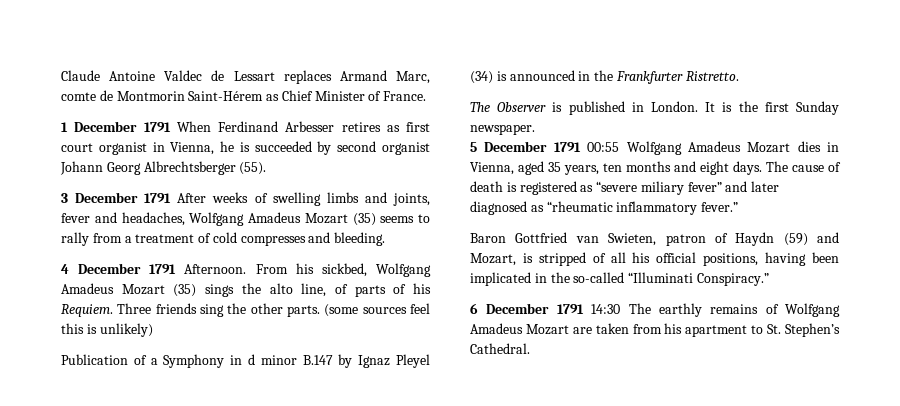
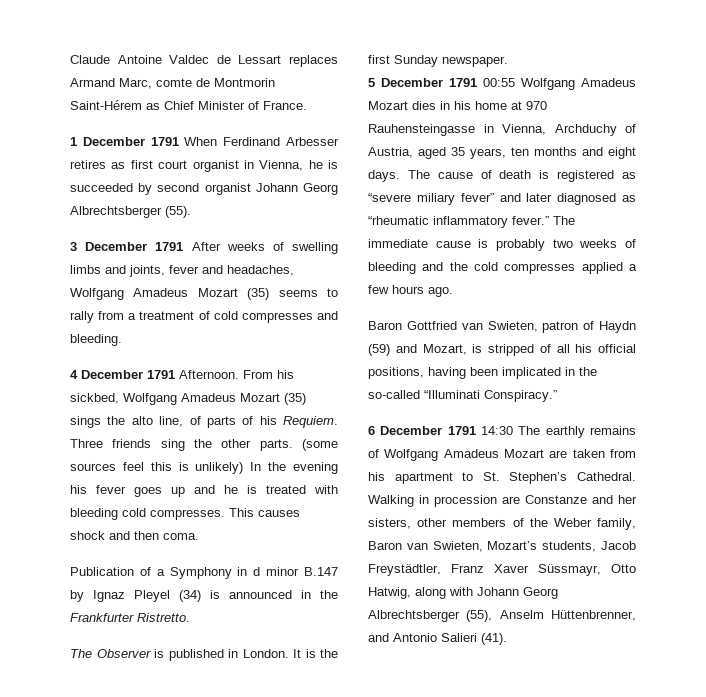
- (some sources feel this is unlikely)
+ (some sources feel this is unlikely) In the evening his fever goes up and he is treated with bleeding cold compresses. This causes shock and then coma.
- 5 December 1791 00:55 Wolfgang Amadeus Mozart dies in Vienna, aged 35 years, ten months and eight days.
+ 5 December 1791 00:55 Wolfgang Amadeus Mozart dies in his home at 970 Rauhensteingasse in Vienna, Archduchy of Austria, aged 35 years, ten months and eight days.
+ The immediate cause is probably two weeks of bleeding and the cold compresses applied a few hours ago.
+ Walking in procession are Constanze and her sisters, other members of the Weber family, Baron van Swieten, Mozart’s students, Jacob Freystädtler, Franz Xaver Süssmayr, Otto Hatwig, along with Johann Georg Albrechtsberger (55), Anselm Hüttenbrenner, and Antonio Salieri (41).

